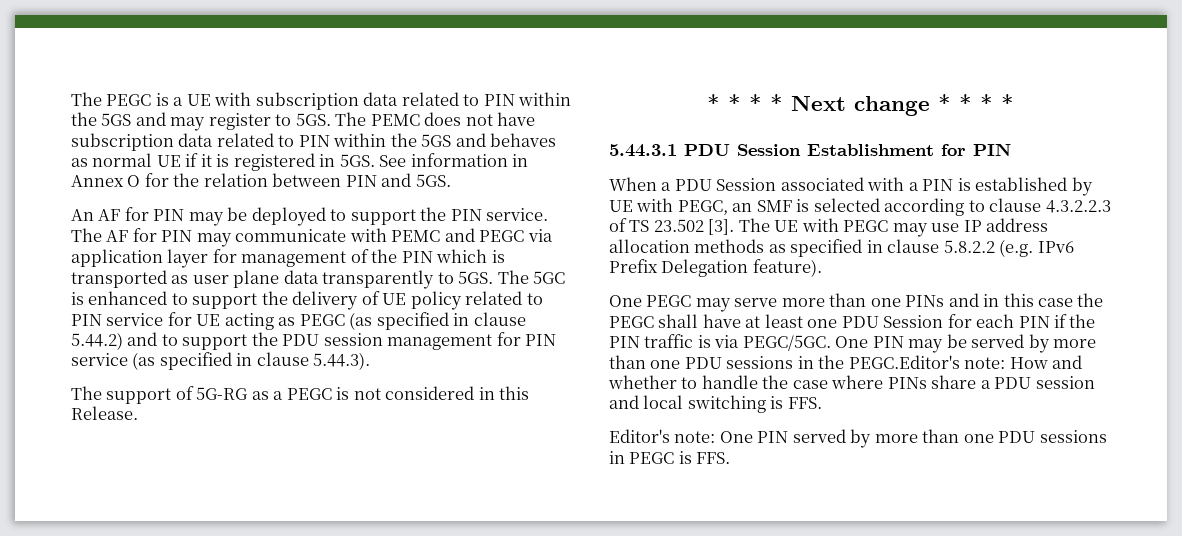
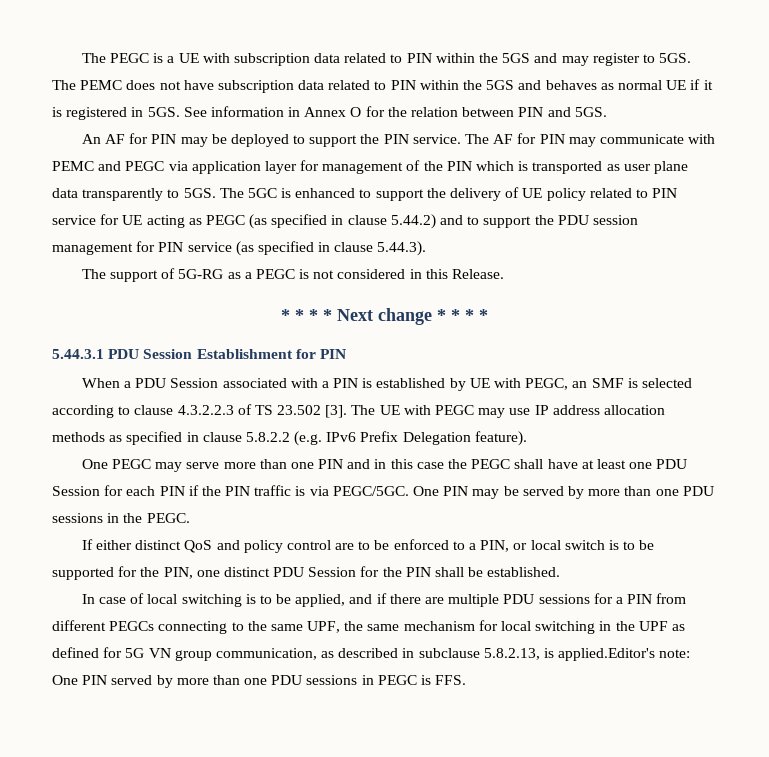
- One PEGC may serve more than one PINs and in this case the PEGC shall have at least one PDU Session for each PIN if the PIN traffic is via PEGC/5GC.
+ One PEGC may serve more than one PIN and in this case the PEGC shall have at least one PDU Session for each PIN if the PIN traffic is via PEGC/5GC.
- One PIN may be served by more than one PDU sessions in the PEGC.Editor's note: How and whether to handle the case where PINs share a PDU session and local switching is FFS.
- Editor's note: One PIN served by more than one PDU sessions in PEGC is FFS.
+ One PIN may be served by more than one PDU sessions in the PEGC.
+ If either distinct QoS and policy control are to be enforced to a PIN, or local switch is to be supported for the PIN, one distinct PDU Session for the PIN shall be established.
+ In case of local switching is to be applied, and if there are multiple PDU sessions for a PIN from different PEGCs connecting to the same UPF, the same mechanism for local switching in the UPF as defined for 5G VN group communication, as described in subclause 5.8.2.13, is applied.Editor's note: One PIN served by more than one PDU sessions in PEGC is FFS.

